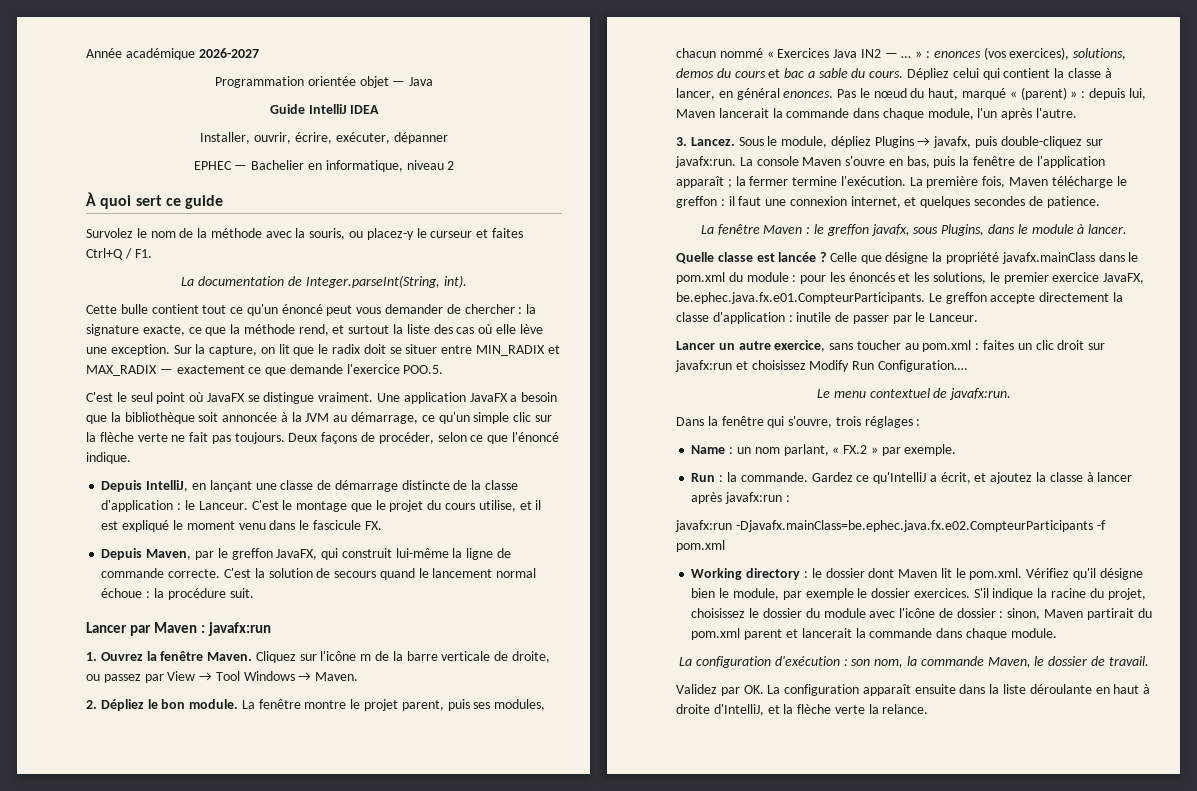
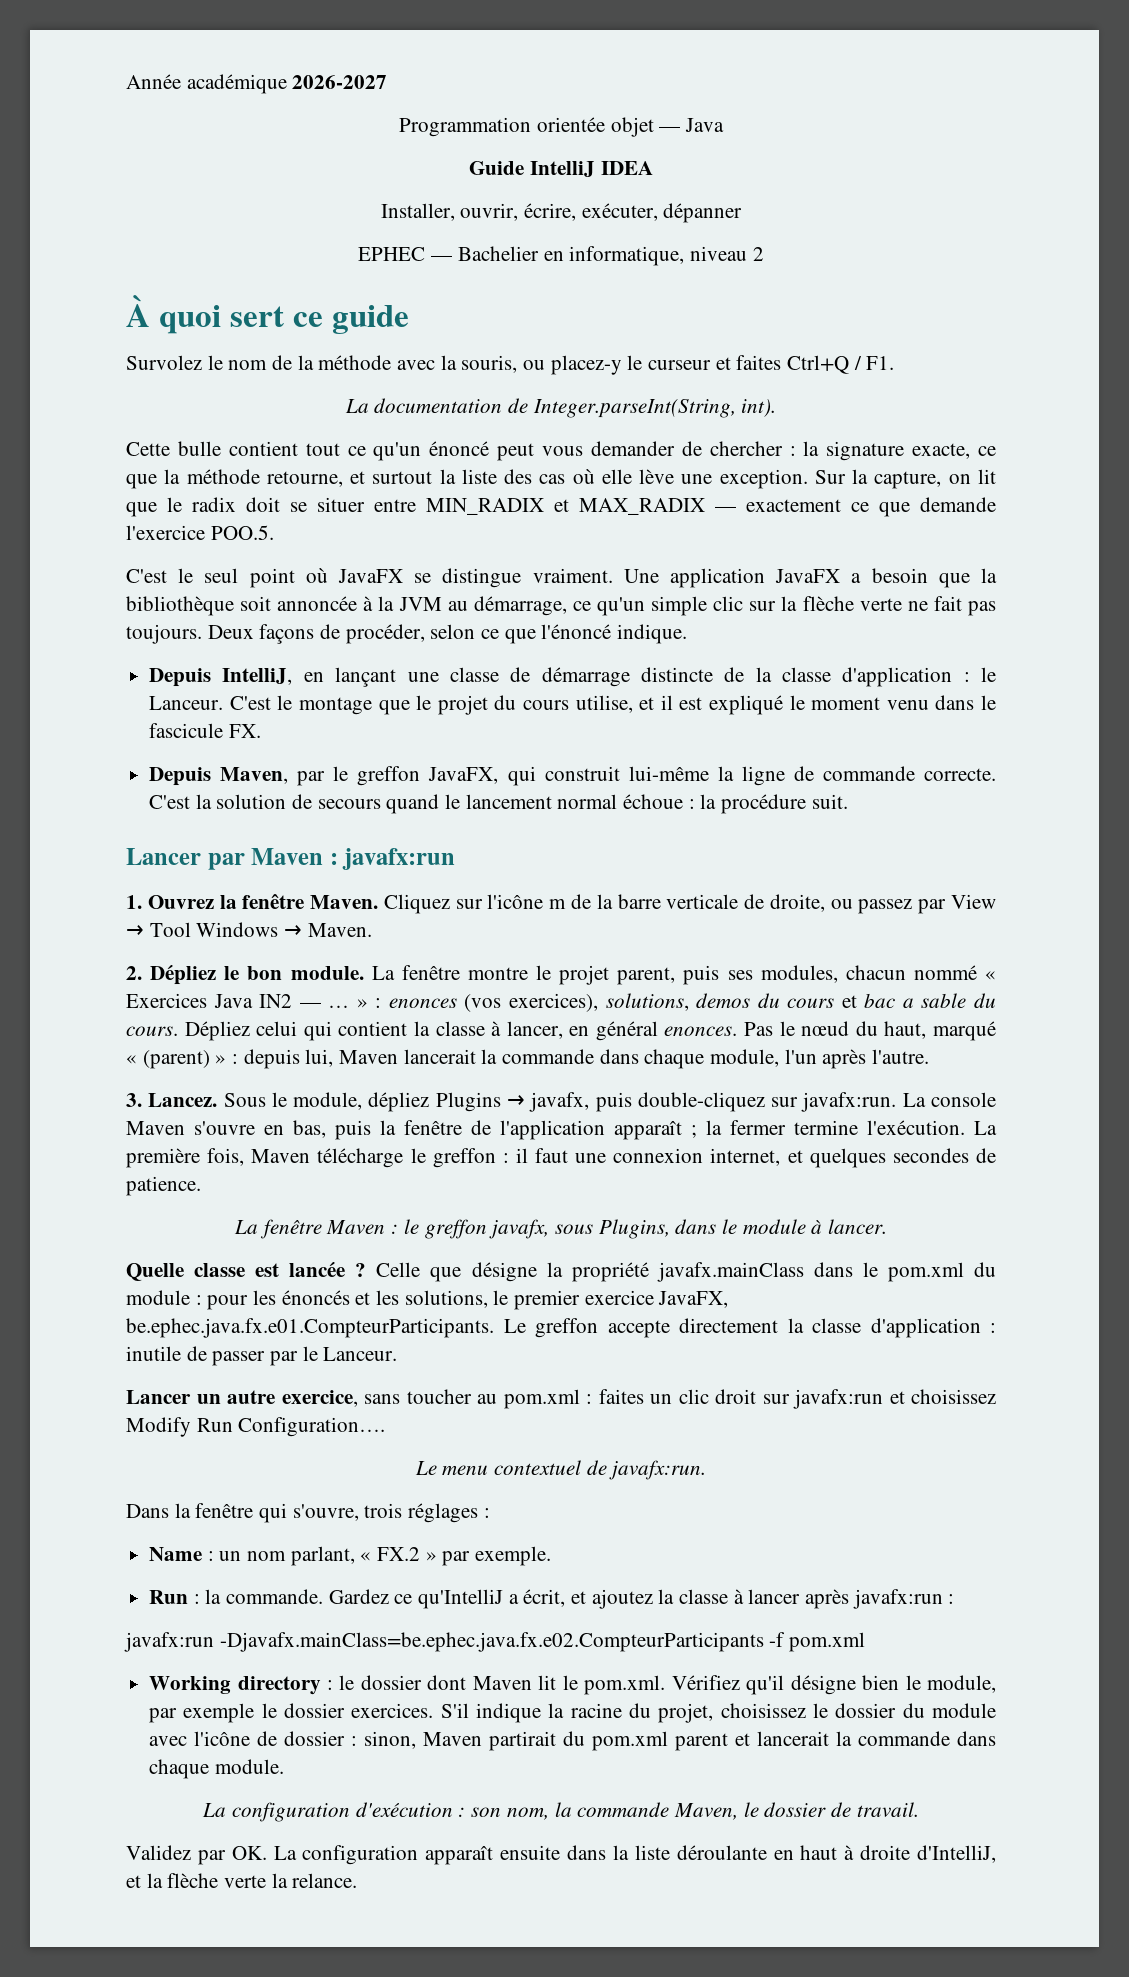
- Cette bulle contient tout ce qu'un énoncé peut vous demander de chercher : la signature exacte, ce que la méthode rend, et surtout la liste des cas où elle lève une exception.
+ Cette bulle contient tout ce qu'un énoncé peut vous demander de chercher : la signature exacte, ce que la méthode retourne, et surtout la liste des cas où elle lève une exception.

